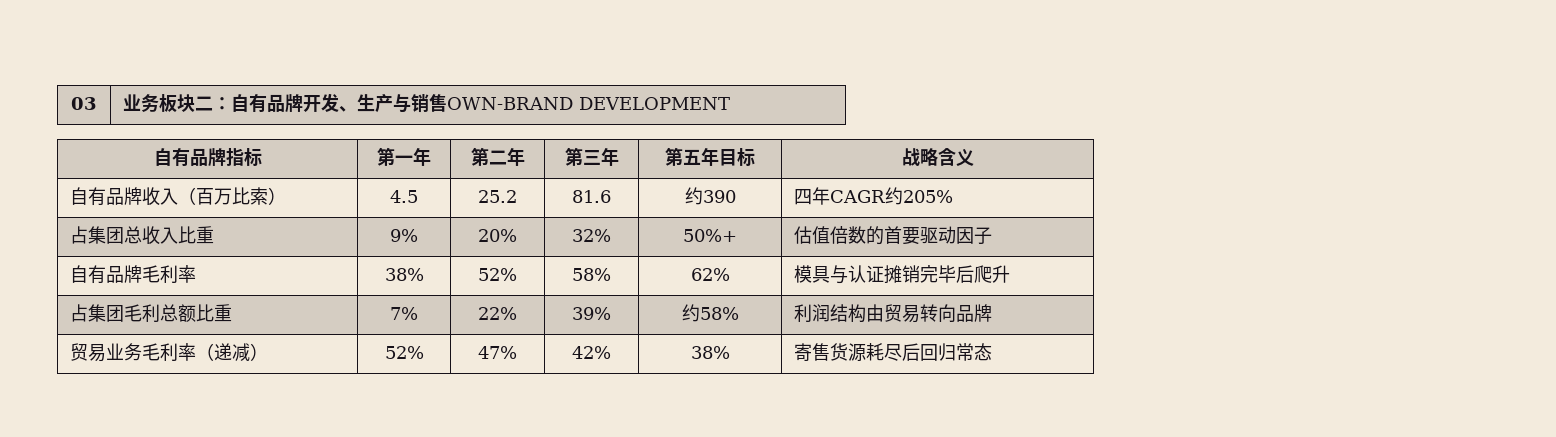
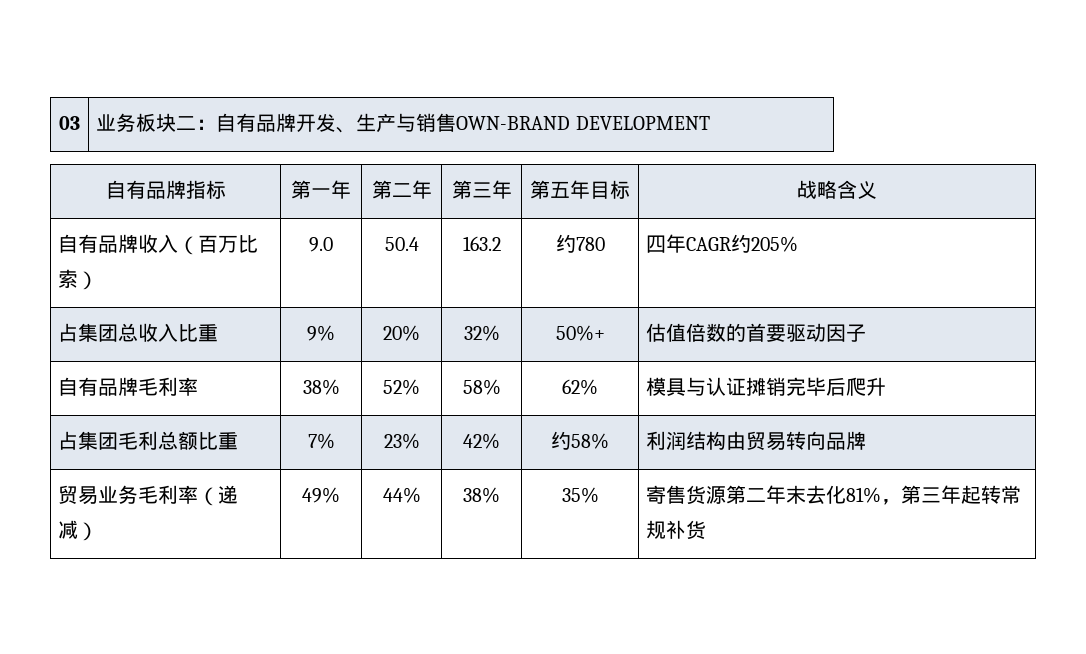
- 自有品牌收入（百万比索） | 4.5 | 25.2 | 81.6 | 约390 | 四年CAGR约205%
+ 自有品牌收入（百万比索） | 9.0 | 50.4 | 163.2 | 约780 | 四年CAGR约205%
- 占集团毛利总额比重 | 7% | 22% | 39% | 约58% | 利润结构由贸易转向品牌
+ 占集团毛利总额比重 | 7% | 23% | 42% | 约58% | 利润结构由贸易转向品牌
- 贸易业务毛利率（递减） | 52% | 47% | 42% | 38% | 寄售货源耗尽后回归常态
+ 贸易业务毛利率（递减） | 49% | 44% | 38% | 35% | 寄售货源第二年末去化81%，第三年起转常规补货

